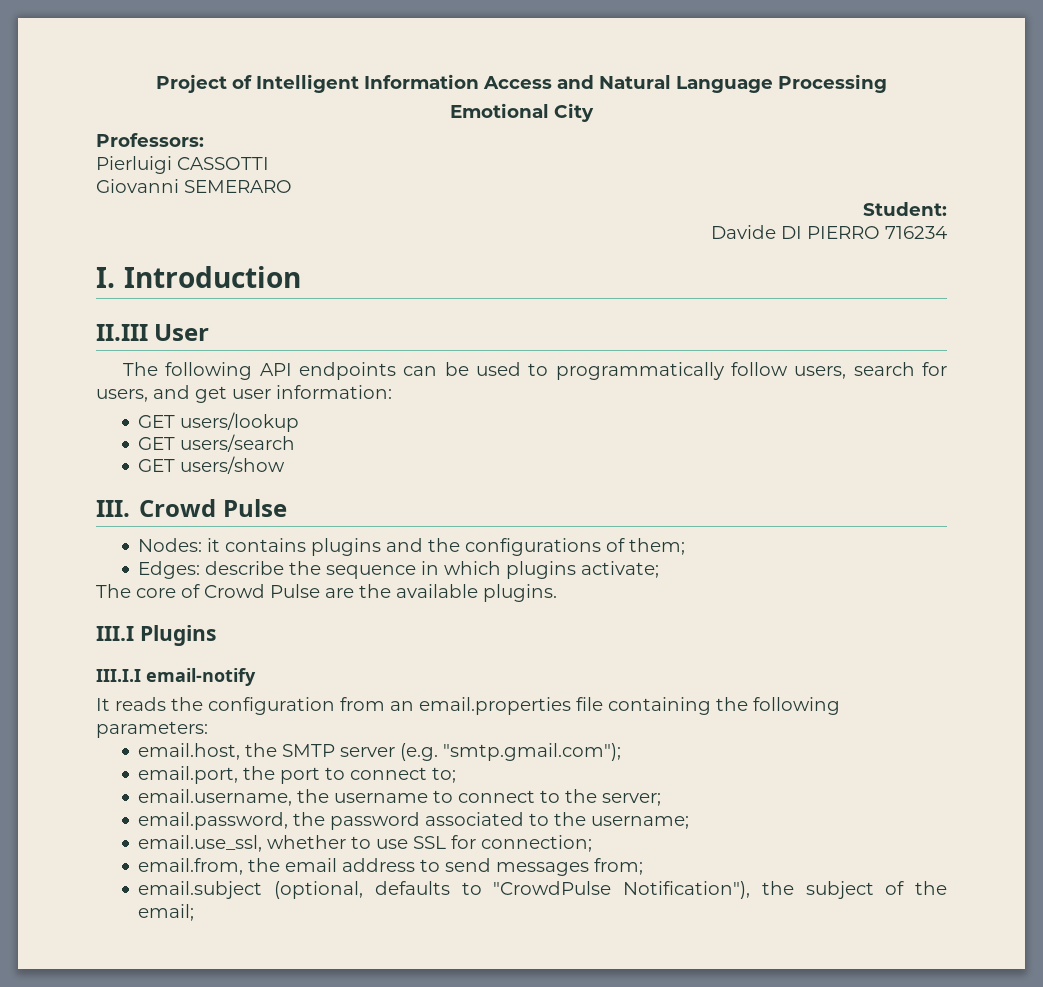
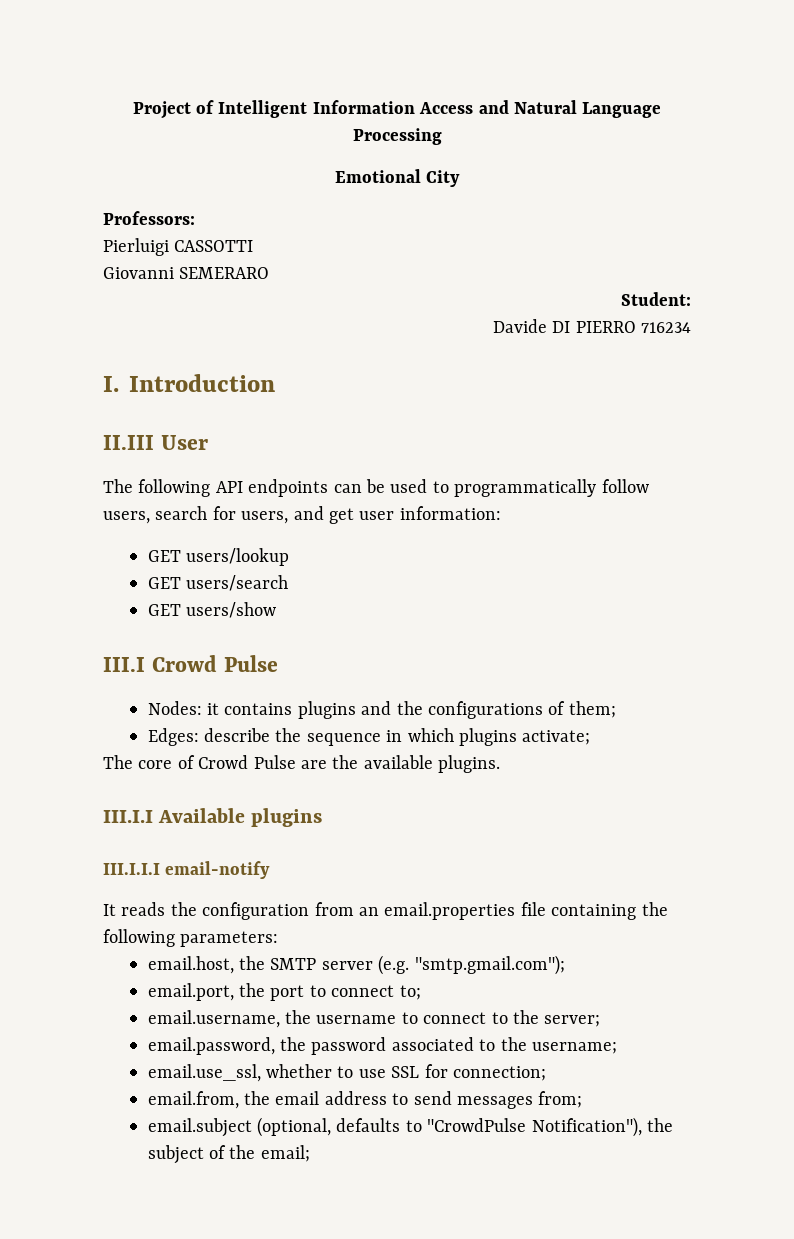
- III. Crowd Pulse
+ III.I Crowd Pulse
- III.I Plugins
- III.I.I email-notify
+ III.I.I Available plugins
+ III.I.I.I email-notify

